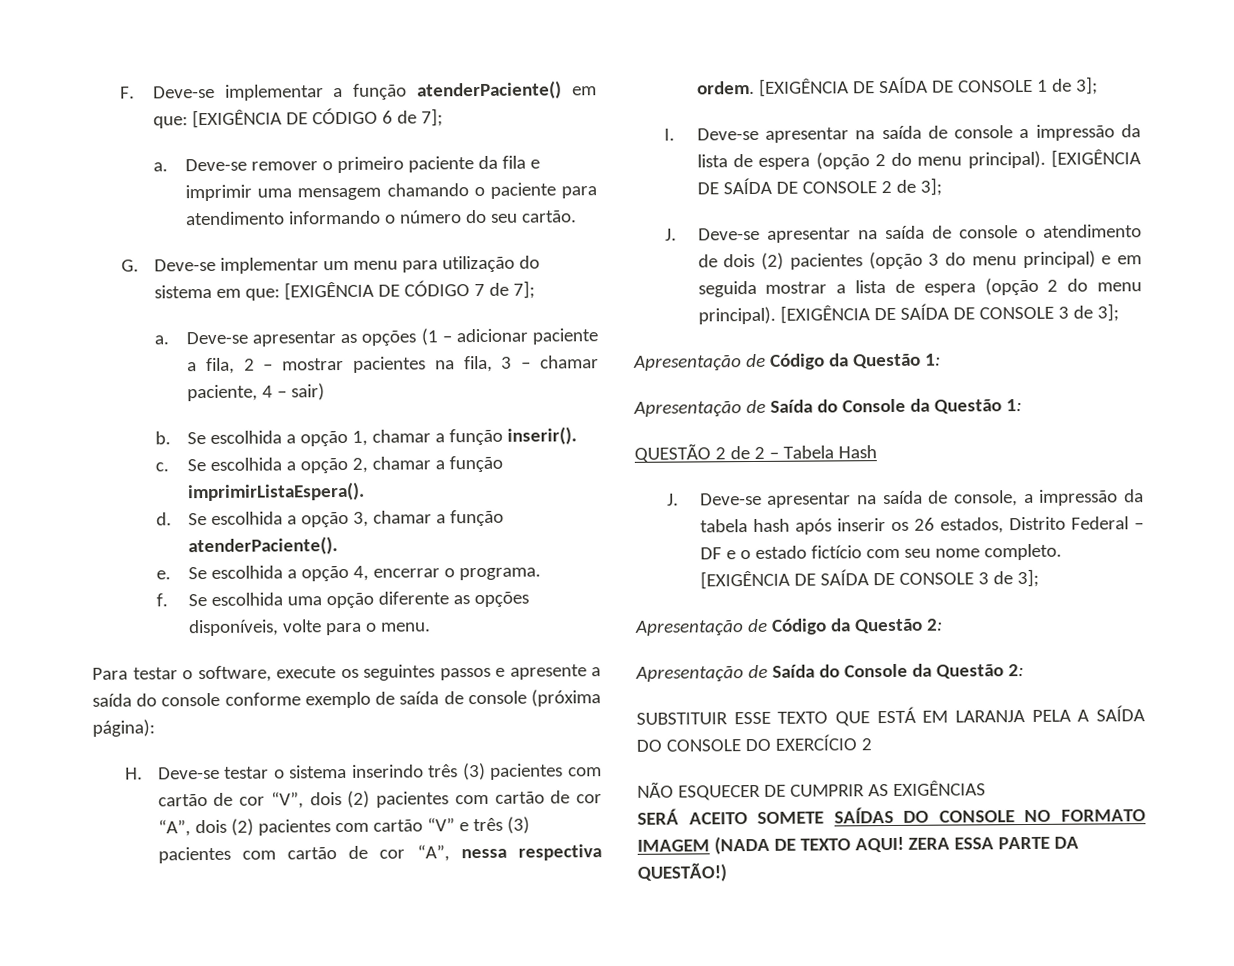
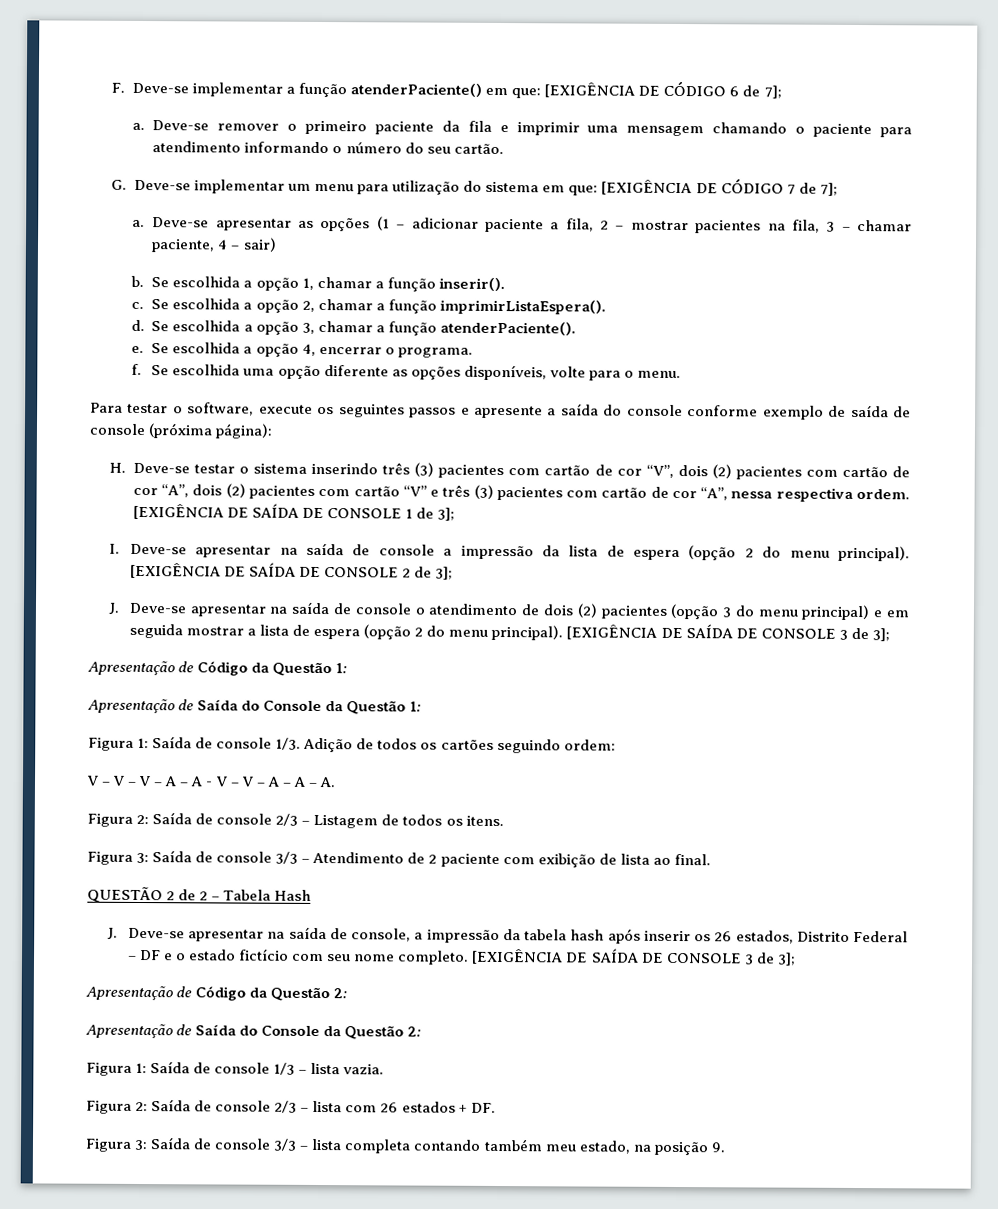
+ Figura 1: Saída de console 1/3. Adição de todos os cartões seguindo ordem:
+ V – V – V – A – A - V – V – A – A – A.
+ Figura 2: Saída de console 2/3 – Listagem de todos os itens.
+ Figura 3: Saída de console 3/3 – Atendimento de 2 paciente com exibição de lista ao final.
- SUBSTITUIR ESSE TEXTO QUE ESTÁ EM LARANJA PELA A SAÍDA DO CONSOLE DO EXERCÍCIO 2
- NÃO ESQUECER DE CUMPRIR AS EXIGÊNCIAS
- SERÁ ACEITO SOMETE SAÍDAS DO CONSOLE NO FORMATO IMAGEM (NADA DE TEXTO AQUI! ZERA ESSA PARTE DA QUESTÃO!)
+ Figura 1: Saída de console 1/3 – lista vazia.
+ Figura 2: Saída de console 2/3 – lista com 26 estados + DF.
+ Figura 3: Saída de console 3/3 – lista completa contando também meu estado, na posição 9.

